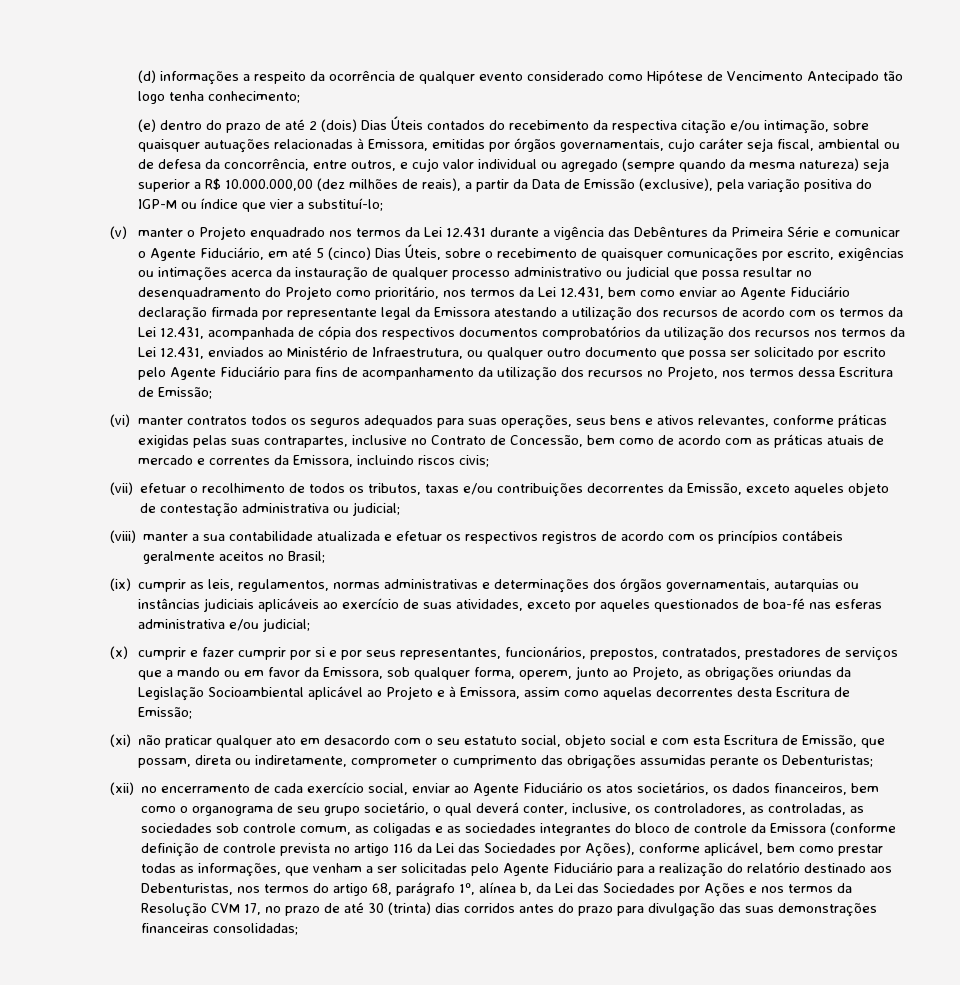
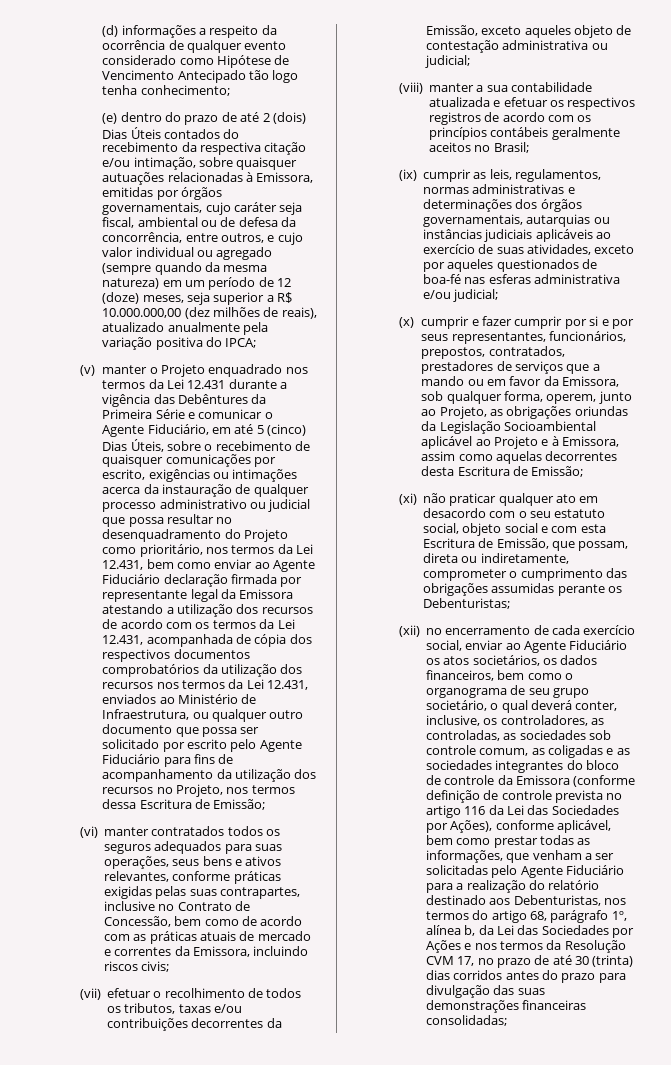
- (e) dentro do prazo de até 2 (dois) Dias Úteis contados do recebimento da respectiva citação e/ou intimação, sobre quaisquer autuações relacionadas à Emissora, emitidas por órgãos governamentais, cujo caráter seja fiscal, ambiental ou de defesa da concorrência, entre outros, e cujo valor individual ou agregado (sempre quando da mesma natureza) seja superior a R$ 10.000.000,00 (dez milhões de reais), a partir da Data de Emissão (exclusive), pela variação positiva do IGP-M ou índice que vier a substituí-lo;
+ (e) dentro do prazo de até 2 (dois) Dias Úteis contados do recebimento da respectiva citação e/ou intimação, sobre quaisquer autuações relacionadas à Emissora, emitidas por órgãos governamentais, cujo caráter seja fiscal, ambiental ou de defesa da concorrência, entre outros, e cujo valor individual ou agregado (sempre quando da mesma natureza) em um período de 12 (doze) meses, seja superior a R$ 10.000.000,00 (dez milhões de reais), atualizado anualmente pela variação positiva do IPCA;
- (vi) manter contratos todos os seguros adequados para suas operações, seus bens e ativos relevantes, conforme práticas exigidas pelas suas contrapartes, inclusive no Contrato de Concessão, bem como de acordo com as práticas atuais de mercado e correntes da Emissora, incluindo riscos civis;
+ (vi) manter contratados todos os seguros adequados para suas operações, seus bens e ativos relevantes, conforme práticas exigidas pelas suas contrapartes, inclusive no Contrato de Concessão, bem como de acordo com as práticas atuais de mercado e correntes da Emissora, incluindo riscos civis;

